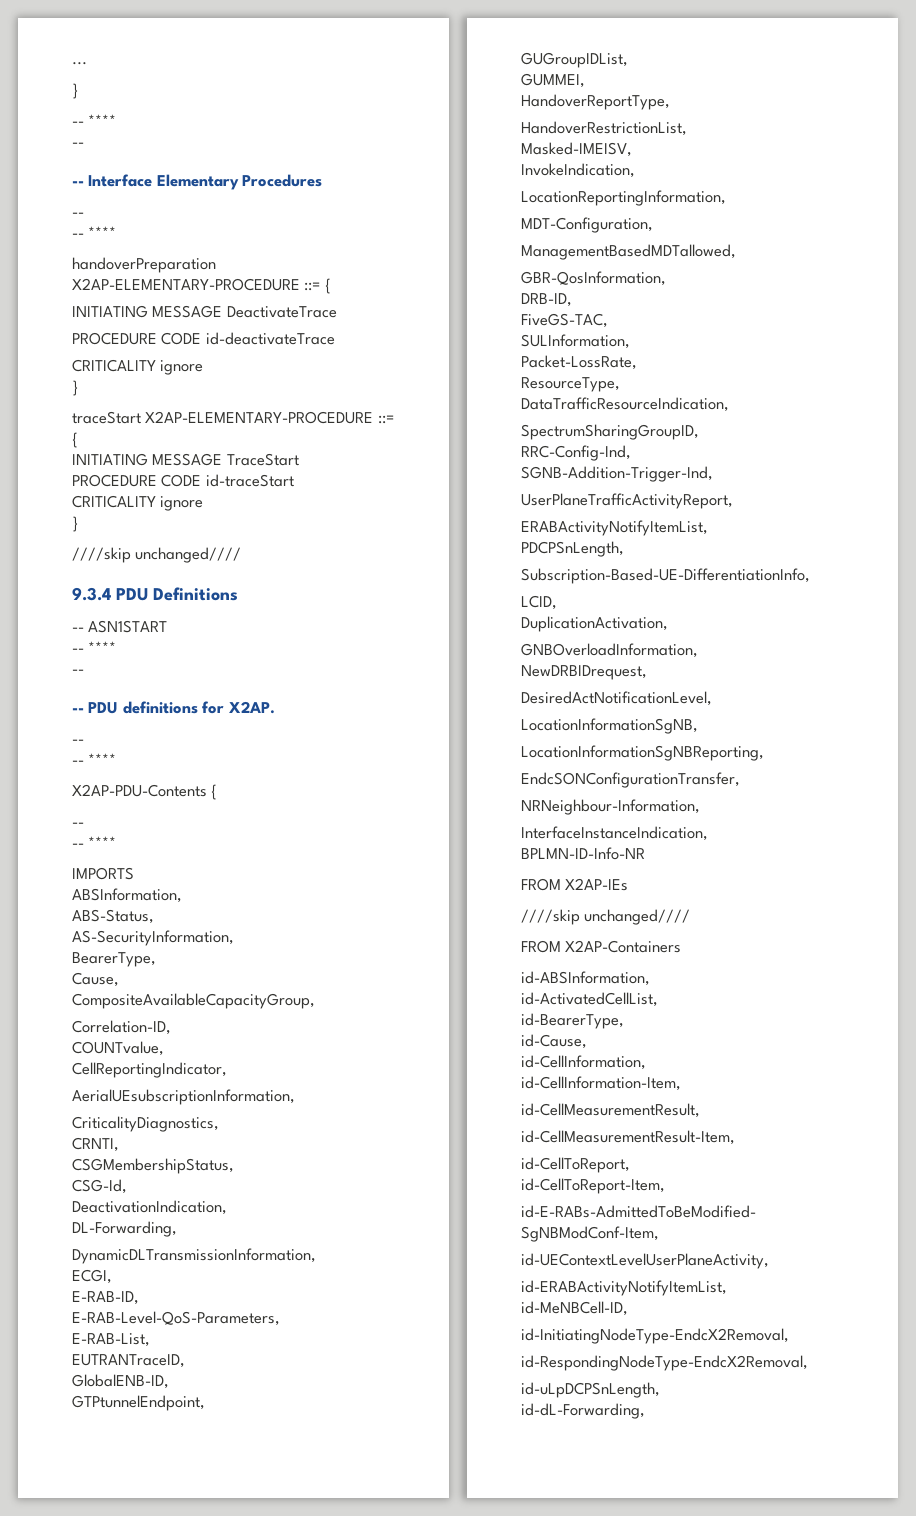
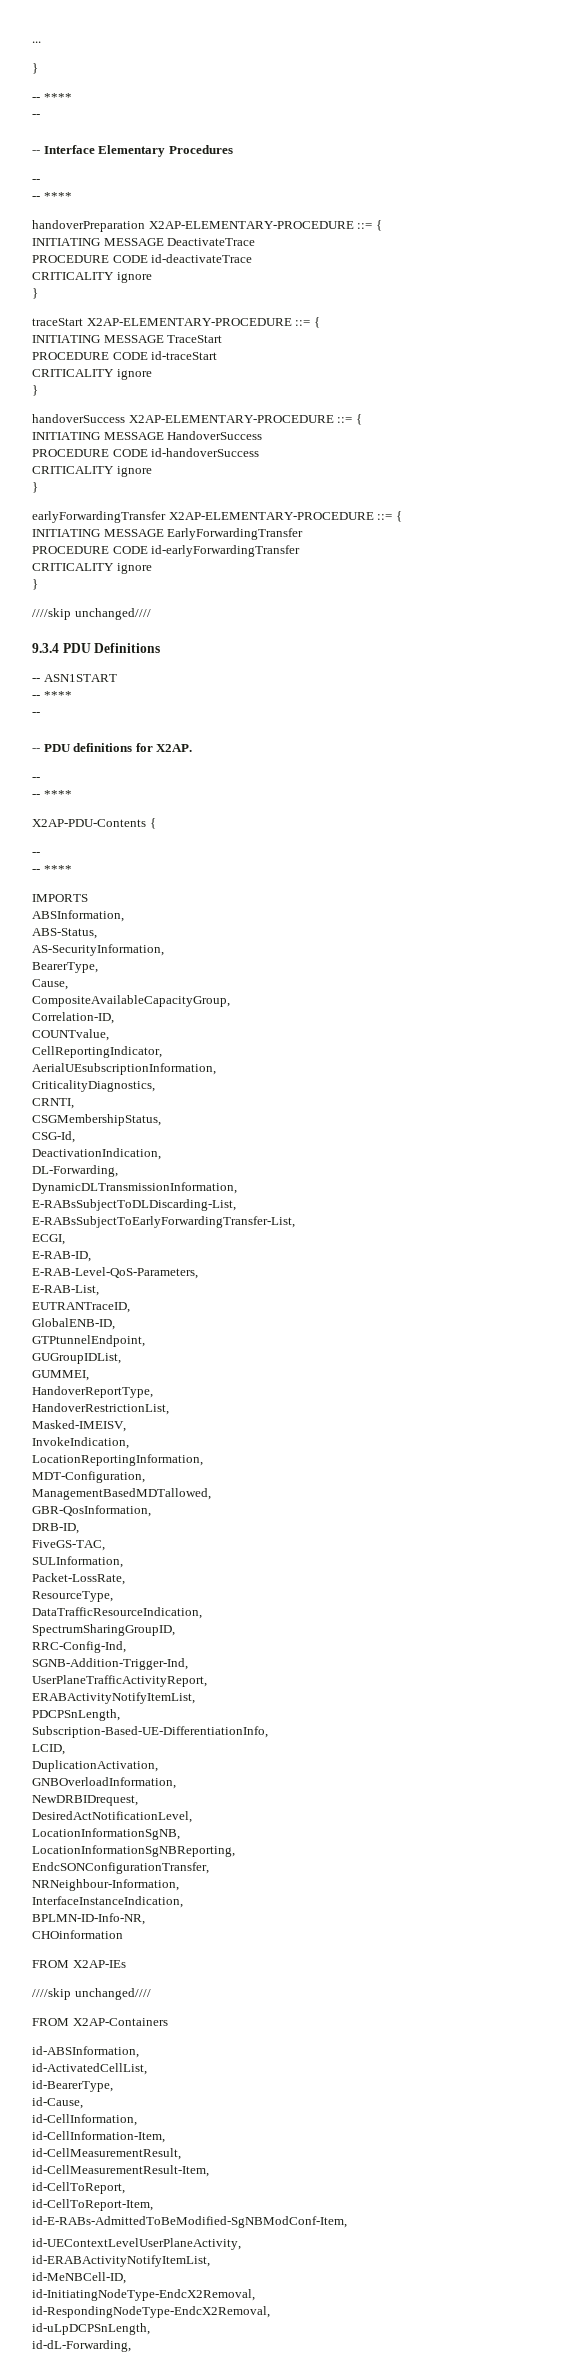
+ handoverSuccess X2AP-ELEMENTARY-PROCEDURE ::= {
+ INITIATING MESSAGE HandoverSuccess
+ PROCEDURE CODE id-handoverSuccess
+ CRITICALITY ignore
+ }
+ earlyForwardingTransfer X2AP-ELEMENTARY-PROCEDURE ::= {
+ INITIATING MESSAGE EarlyForwardingTransfer
+ PROCEDURE CODE id-earlyForwardingTransfer
+ CRITICALITY ignore
+ }
+ E-RABsSubjectToDLDiscarding-List,
+ E-RABsSubjectToEarlyForwardingTransfer-List,
- BPLMN-ID-Info-NR
+ BPLMN-ID-Info-NR,
+ CHOinformation

